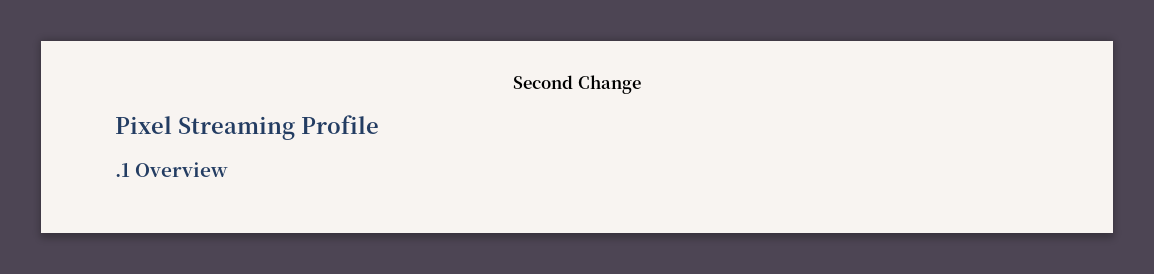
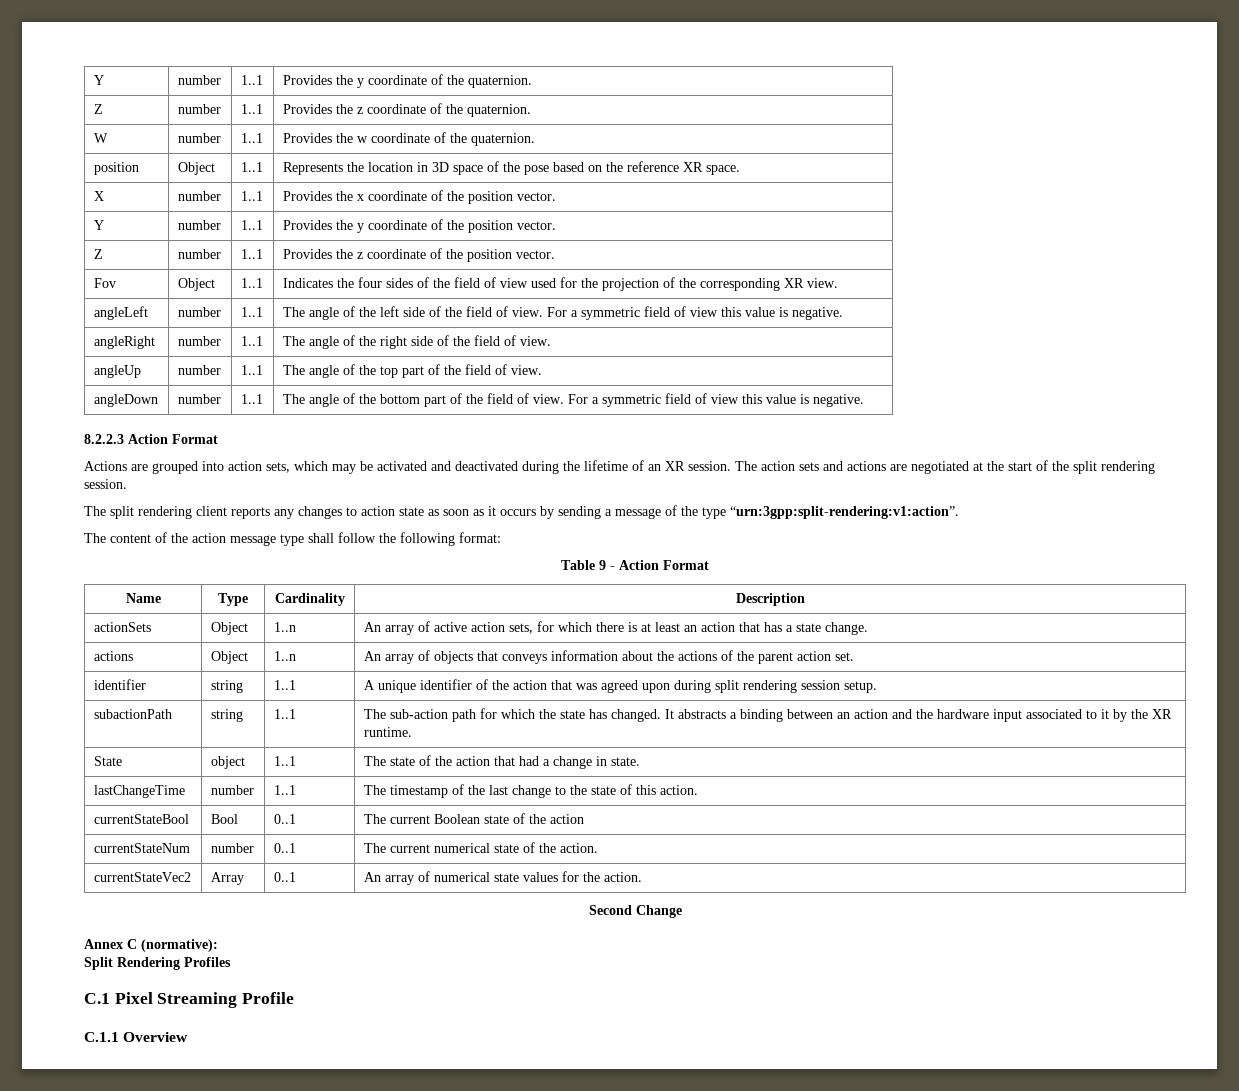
+ Y | number | 1..1 | Provides the y coordinate of the quaternion.
+ Z | number | 1..1 | Provides the z coordinate of the quaternion.
+ W | number | 1..1 | Provides the w coordinate of the quaternion.
+ position | Object | 1..1 | Represents the location in 3D space of the pose based on the reference XR space.
+ X | number | 1..1 | Provides the x coordinate of the position vector.
+ Y | number | 1..1 | Provides the y coordinate of the position vector.
+ Z | number | 1..1 | Provides the z coordinate of the position vector.
+ Fov | Object | 1..1 | Indicates the four sides of the field of view used for the projection of the corresponding XR view.
+ angleLeft | number | 1..1 | The angle of the left side of the field of view. For a symmetric field of view this value is negative.
+ angleRight | number | 1..1 | The angle of the right side of the field of view.
+ angleUp | number | 1..1 | The angle of the top part of the field of view.
+ angleDown | number | 1..1 | The angle of the bottom part of the field of view. For a symmetric field of view this value is negative.
+ 8.2.2.3 Action Format
+ Actions are grouped into action sets, which may be activated and deactivated during the lifetime of an XR session. The action sets and actions are negotiated at the start of the split rendering session.
+ The split rendering client reports any changes to action state as soon as it occurs by sending a message of the type “urn:3gpp:split-rendering:v1:action”.
+ The content of the action message type shall follow the following format:
+ Table 9 - Action Format
+ Name | Type | Cardinality | Description
+ actionSets | Object | 1..n | An array of active action sets, for which there is at least an action that has a state change.
+ actions | Object | 1..n | An array of objects that conveys information about the actions of the parent action set.
+ identifier | string | 1..1 | A unique identifier of the action that was agreed upon during split rendering session setup.
+ subactionPath | string | 1..1 | The sub-action path for which the state has changed. It abstracts a binding between an action and the hardware input associated to it by the XR runtime.
+ State | object | 1..1 | The state of the action that had a change in state.
+ lastChangeTime | number | 1..1 | The timestamp of the last change to the state of this action.
+ currentStateBool | Bool | 0..1 | The current Boolean state of the action
+ currentStateNum | number | 0..1 | The current numerical state of the action.
+ currentStateVec2 | Array | 0..1 | An array of numerical state values for the action.
  Second Change
- Pixel Streaming Profile
+ Annex C (normative):
+ Split Rendering Profiles
+ C.1 Pixel Streaming Profile
- .1 Overview
+ C.1.1 Overview

